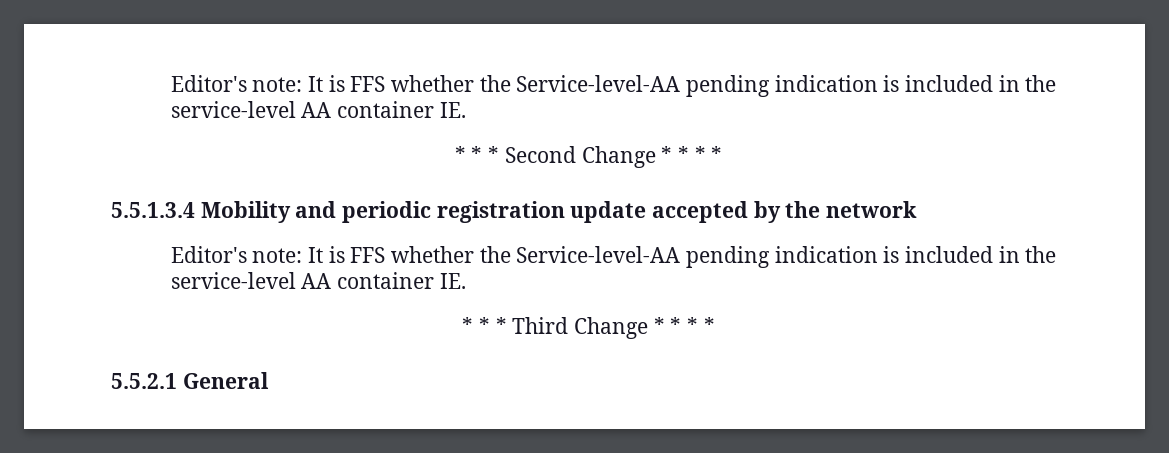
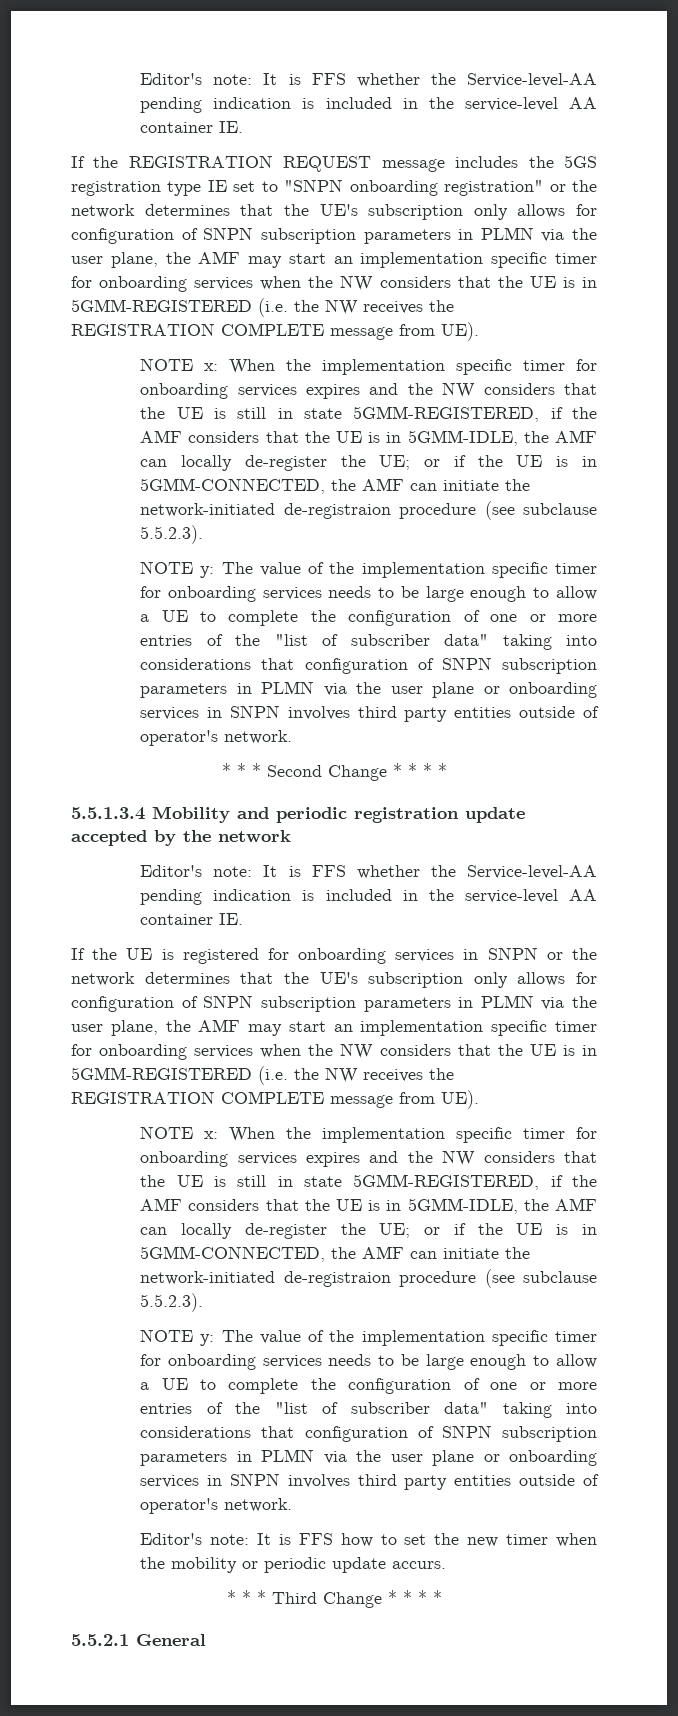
+ If the REGISTRATION REQUEST message includes the 5GS registration type IE set to "SNPN onboarding registration" or the network determines that the UE's subscription only allows for configuration of SNPN subscription parameters in PLMN via the user plane, the AMF may start an implementation specific timer for onboarding services when the NW considers that the UE is in 5GMM-REGISTERED (i.e. the NW receives the REGISTRATION COMPLETE message from UE).
+ NOTE x: When the implementation specific timer for onboarding services expires and the NW considers that the UE is still in state 5GMM-REGISTERED, if the AMF considers that the UE is in 5GMM-IDLE, the AMF can locally de-register the UE; or if the UE is in 5GMM-CONNECTED, the AMF can initiate the network-initiated de-registraion procedure (see subclause 5.5.2.3).
+ NOTE y: The value of the implementation specific timer for onboarding services needs to be large enough to allow a UE to complete the configuration of one or more entries of the "list of subscriber data" taking into considerations that configuration of SNPN subscription parameters in PLMN via the user plane or onboarding services in SNPN involves third party entities outside of operator's network.
+ If the UE is registered for onboarding services in SNPN or the network determines that the UE's subscription only allows for configuration of SNPN subscription parameters in PLMN via the user plane, the AMF may start an implementation specific timer for onboarding services when the NW considers that the UE is in 5GMM-REGISTERED (i.e. the NW receives the REGISTRATION COMPLETE message from UE).
+ NOTE x: When the implementation specific timer for onboarding services expires and the NW considers that the UE is still in state 5GMM-REGISTERED, if the AMF considers that the UE is in 5GMM-IDLE, the AMF can locally de-register the UE; or if the UE is in 5GMM-CONNECTED, the AMF can initiate the network-initiated de-registraion procedure (see subclause 5.5.2.3).
+ NOTE y: The value of the implementation specific timer for onboarding services needs to be large enough to allow a UE to complete the configuration of one or more entries of the "list of subscriber data" taking into considerations that configuration of SNPN subscription parameters in PLMN via the user plane or onboarding services in SNPN involves third party entities outside of operator's network.
+ Editor's note: It is FFS how to set the new timer when the mobility or periodic update accurs.

